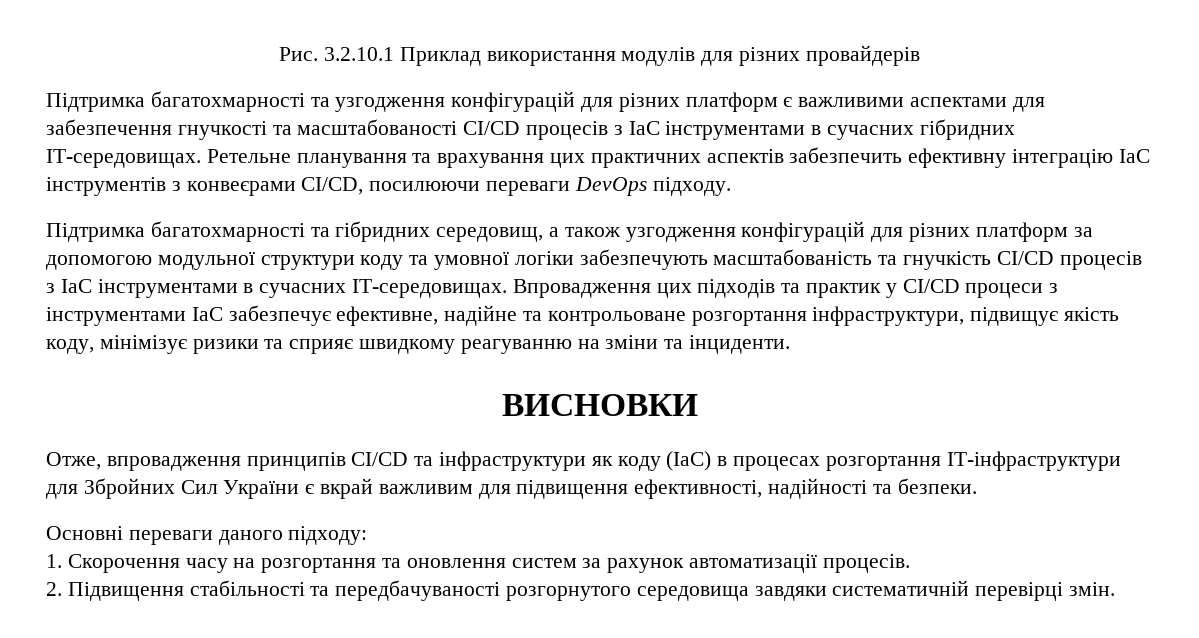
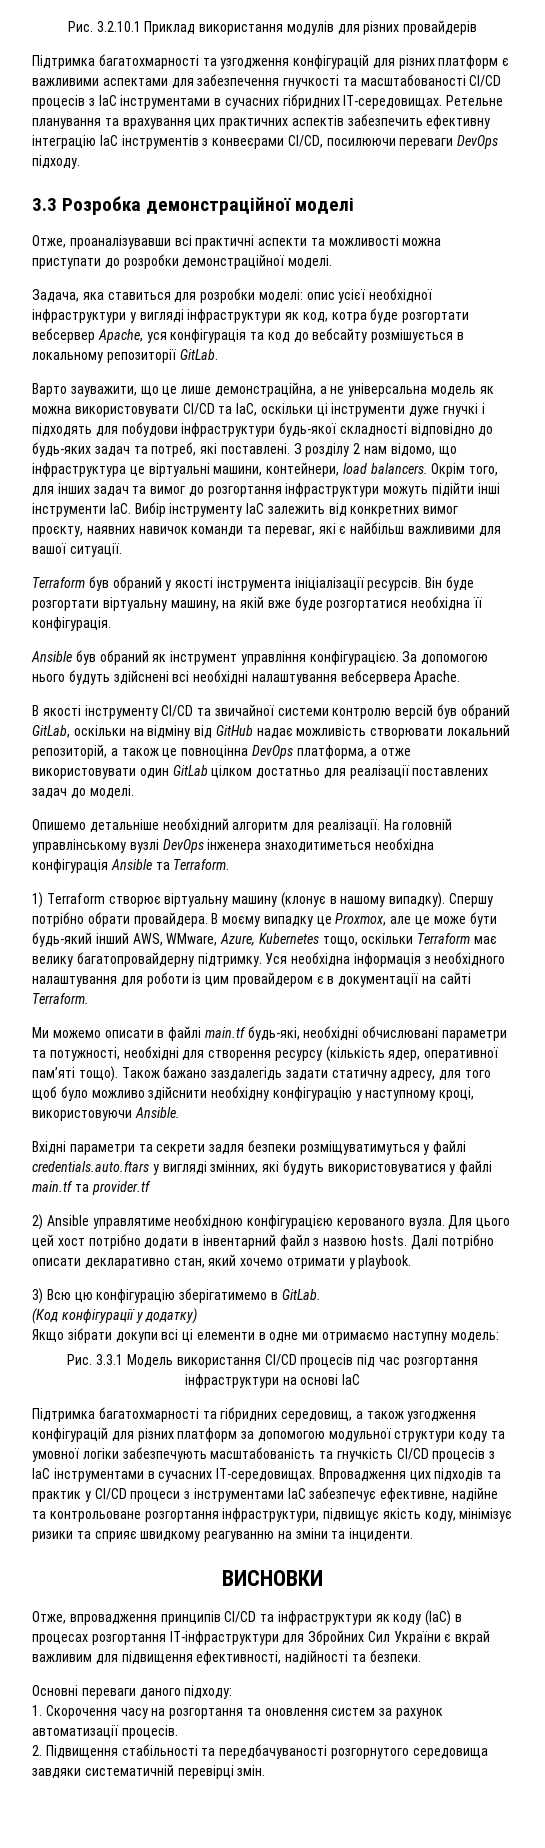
+ 3.3 Розробка демонстраційної моделі
+ Отже, проаналізувавши всі практичні аспекти та можливості можна приступати до розробки демонстраційної моделі.
+ Задача, яка ставиться для розробки моделі: опис усієї необхідної інфраструктури у вигляді інфраструктури як код, котра буде розгортати вебсервер Apache, уся конфігурація та код до вебсайту розмішується в локальному репозиторії GitLab.
+ Варто зауважити, що це лише демонстраційна, а не універсальна модель як можна використовувати CI/CD та IaC, оскільки ці інструменти дуже гнучкі і підходять для побудови інфраструктури будь-якої складності відповідно до будь-яких задач та потреб, які поставлені. З розділу 2 нам відомо, що інфраструктура це віртуальні машини, контейнери, load balancers. Окрім того, для інших задач та вимог до розгортання інфраструктури можуть підійти інші інструменти IaC. Вибір інструменту IaC залежить від конкретних вимог проєкту, наявних навичок команди та переваг, які є найбільш важливими для вашої ситуації.
+ Terraform був обраний у якості інструмента ініціалізації ресурсів. Він буде розгортати віртуальну машину, на якій вже буде розгортатися необхідна її конфігурація.
+ Ansible був обраний як інструмент управління конфігурацією. За допомогою нього будуть здійснені всі необхідні налаштування вебсервера Apache.
+ В якості інструменту CI/CD та звичайної системи контролю версій був обраний GitLab, оскільки на відміну від GitHub надає можливість створювати локальний репозиторій, а також це повноцінна DevOps платформа, а отже використовувати один GitLab цілком достатньо для реалізації поставлених задач до моделі.
+ Опишемо детальніше необхідний алгоритм для реалізації. На головній управлінському вузлі DevOps інженера знаходитиметься необхідна конфігурація Ansible та Terraform.
+ 1) Terraform створює віртуальну машину (клонує в нашому випадку). Спершу потрібно обрати провайдера. В моєму випадку це Proxmox, але це може бути будь-який інший AWS, WMware, Azure, Kubernetes тощо, оскільки Terraform має велику багатопровайдерну підтримку. Уся необхідна інформація з необхідного налаштування для роботи із цим провайдером є в документації на сайті Terraform.
+ Ми можемо описати в файлі main.tf будь-які, необхідні обчислювані параметри та потужності, необхідні для створення ресурсу (кількість ядер, оперативної пам’яті тощо). Також бажано заздалегідь задати статичну адресу, для того щоб було можливо здійснити необхідну конфігурацію у наступному кроці, використовуючи Ansible.
+ Вхідні параметри та секрети задля безпеки розміщуватимуться у файлі credentials.auto.ftars у вигляді змінних, які будуть використовуватися у файлі main.tf та provider.tf
+ 2) Ansible управлятиме необхідною конфігурацією керованого вузла. Для цього цей хост потрібно додати в інвентарний файл з назвою hosts. Далі потрібно описати декларативно стан, який хочемо отримати у playbook.
+ 3) Всю цю конфігурацію зберігатимемо в GitLab.
+ (Код конфігурації у додатку)
+ Якщо зібрати докупи всі ці елементи в одне ми отримаємо наступну модель:
+ Рис. 3.3.1 Модель використання CI/CD процесів під час розгортання інфраструктури на основі IaC

